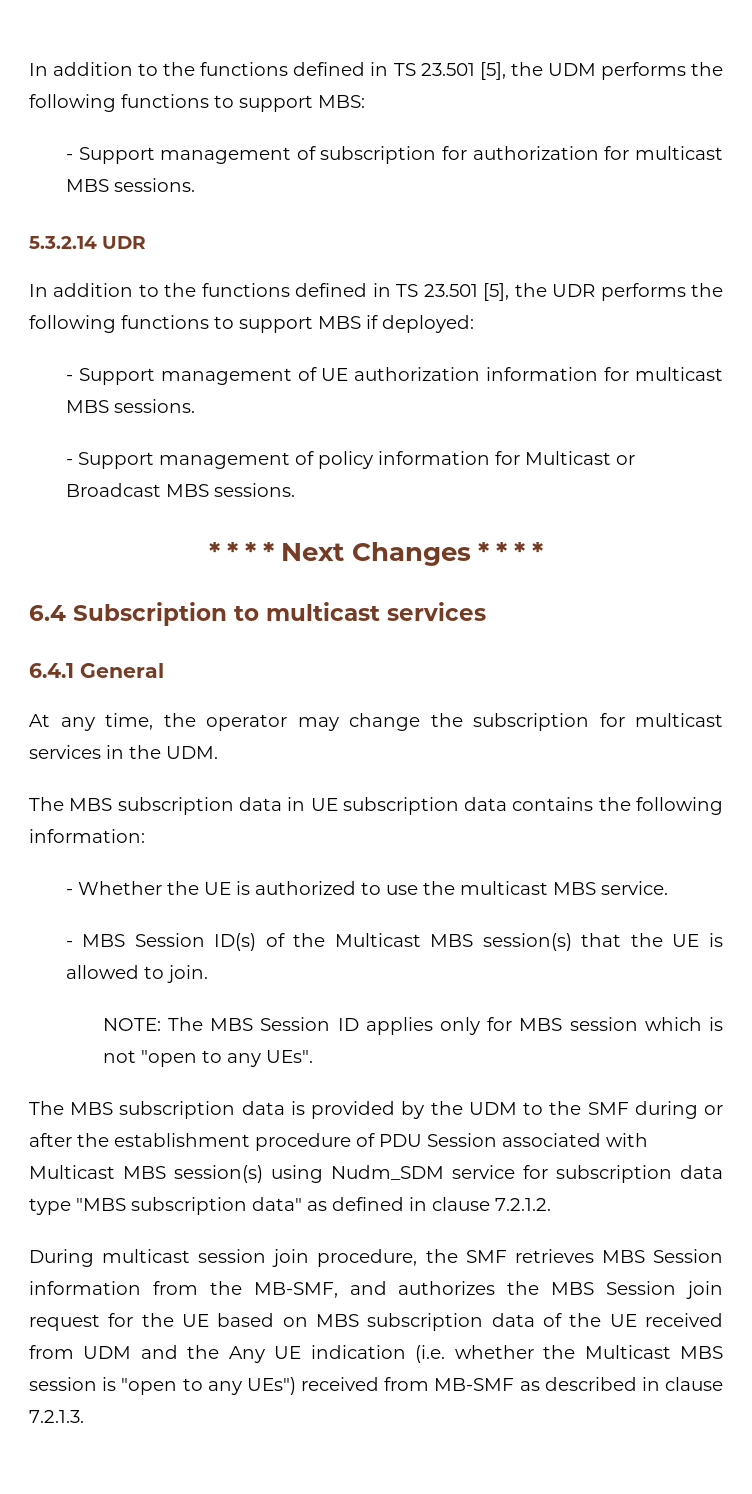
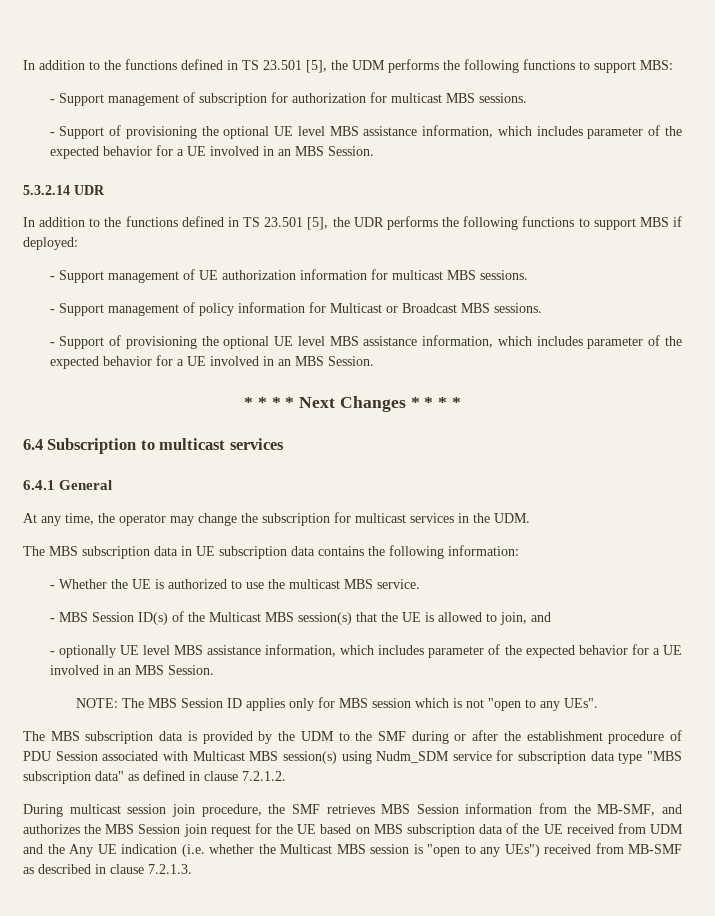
  - Support management of subscription for authorization for multicast MBS sessions.
+ - Support of provisioning the optional UE level MBS assistance information, which includes parameter of the expected behavior for a UE involved in an MBS Session.
  - Support management of policy information for Multicast or Broadcast MBS sessions.
+ - Support of provisioning the optional UE level MBS assistance information, which includes parameter of the expected behavior for a UE involved in an MBS Session.
- - MBS Session ID(s) of the Multicast MBS session(s) that the UE is allowed to join.
+ - MBS Session ID(s) of the Multicast MBS session(s) that the UE is allowed to join, and
+ - optionally UE level MBS assistance information, which includes parameter of the expected behavior for a UE involved in an MBS Session.

